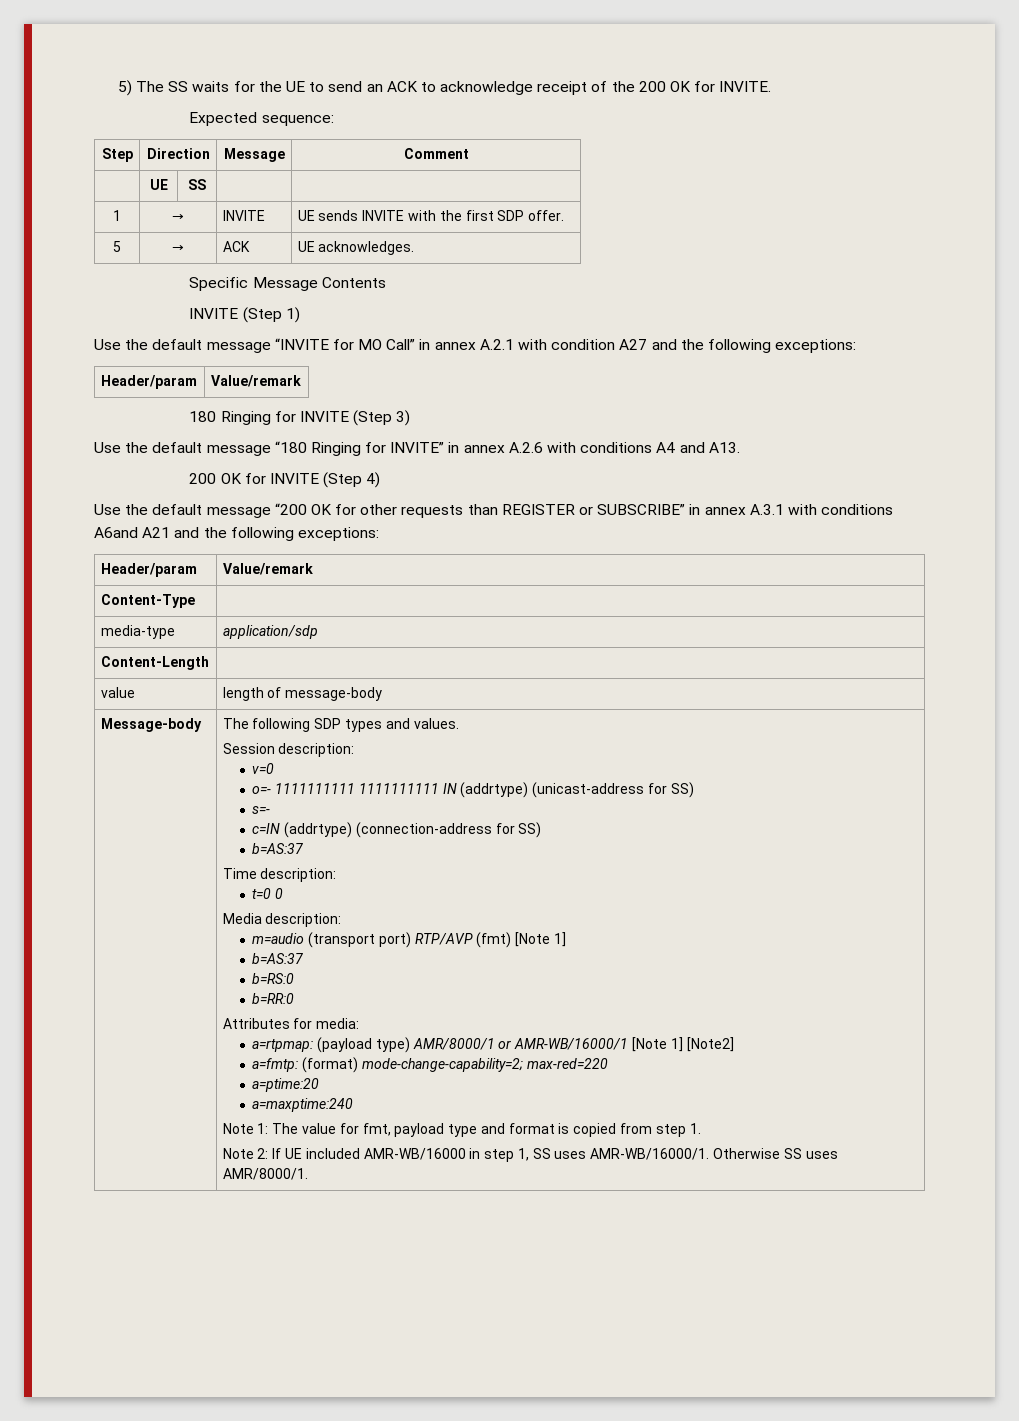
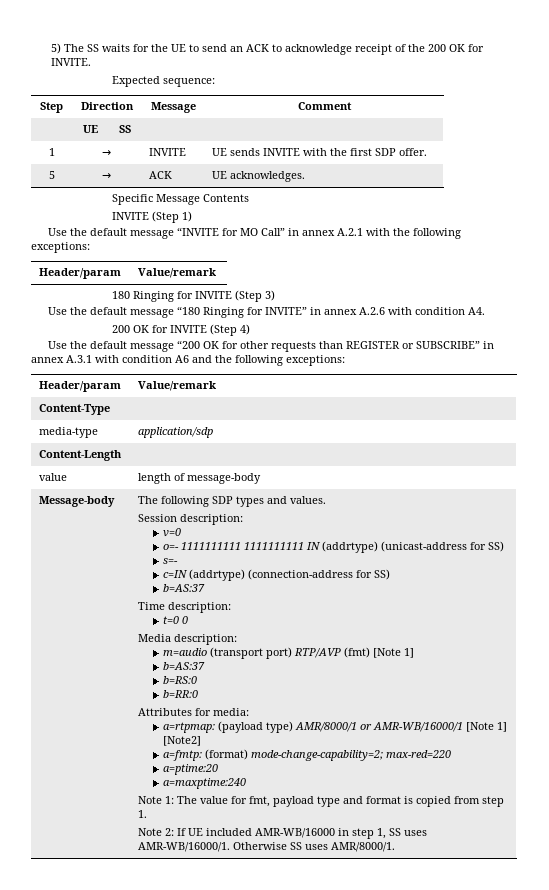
- Use the default message “INVITE for MO Call” in annex A.2.1 with condition A27 and the following exceptions:
+ Use the default message “INVITE for MO Call” in annex A.2.1 with the following exceptions:
- Use the default message “180 Ringing for INVITE” in annex A.2.6 with conditions A4 and A13.
+ Use the default message “180 Ringing for INVITE” in annex A.2.6 with condition A4.
- Use the default message “200 OK for other requests than REGISTER or SUBSCRIBE” in annex A.3.1 with conditions A6and A21 and the following exceptions:
+ Use the default message “200 OK for other requests than REGISTER or SUBSCRIBE” in annex A.3.1 with condition A6 and the following exceptions:

